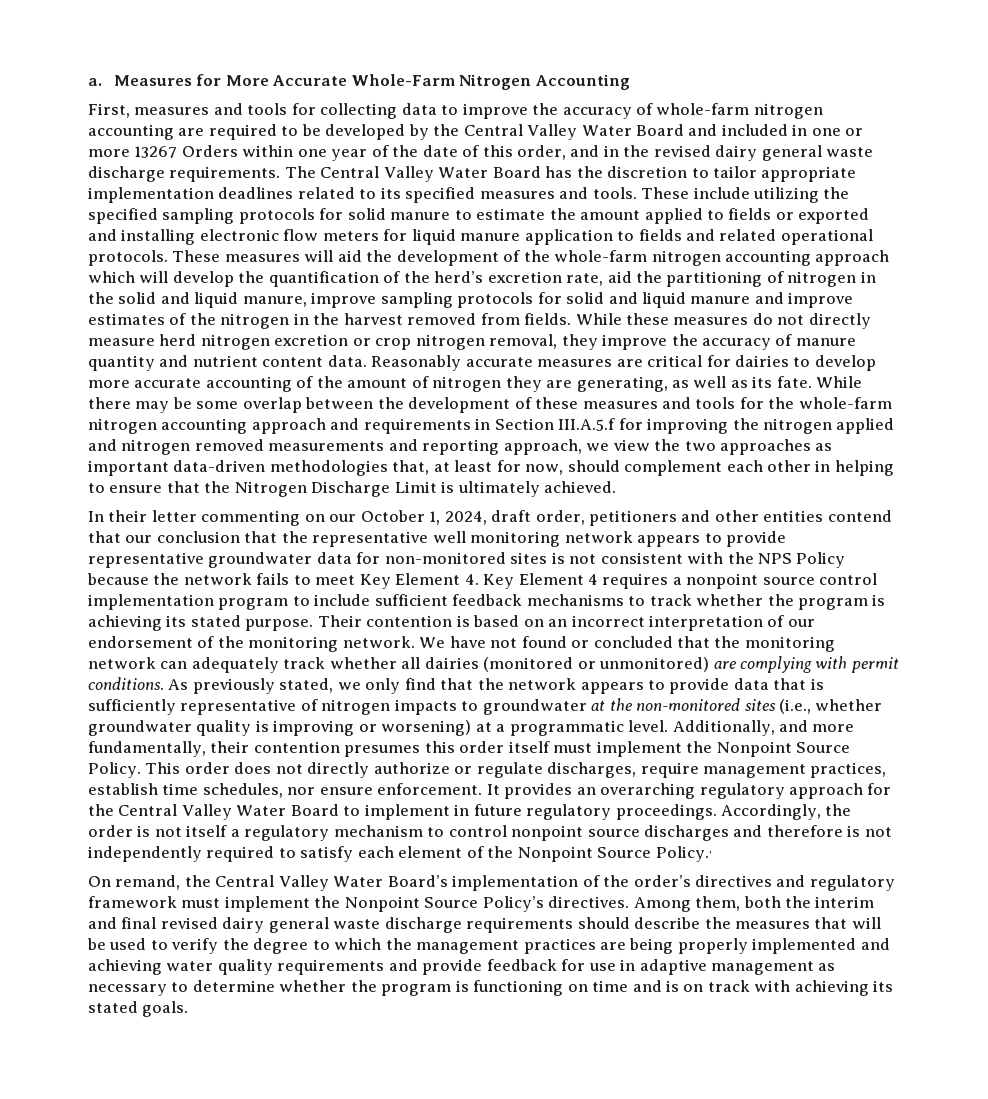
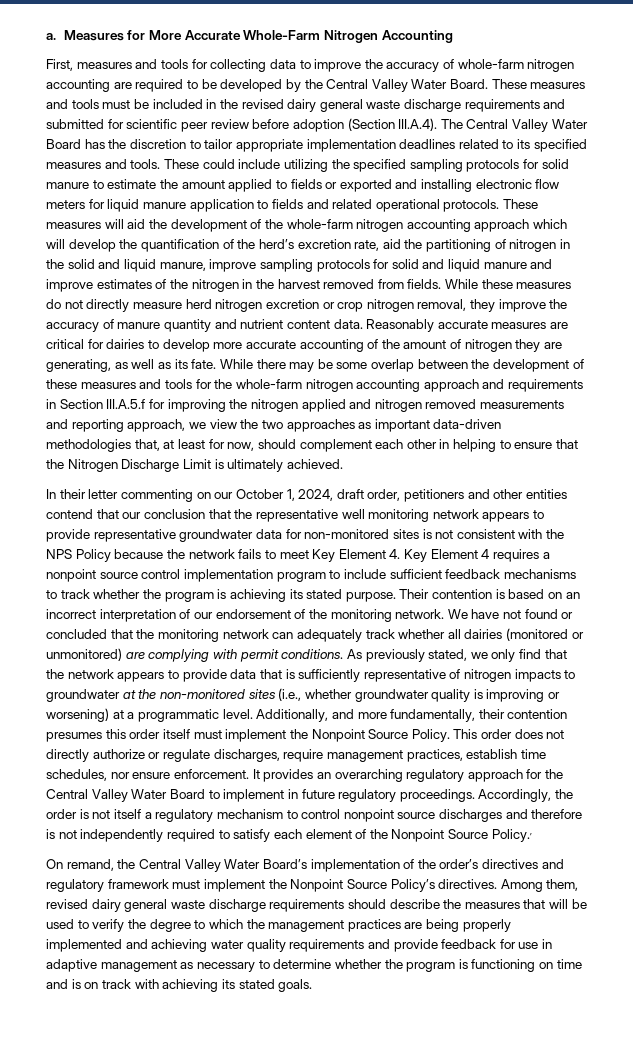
- First, measures and tools for collecting data to improve the accuracy of whole-farm nitrogen accounting are required to be developed by the Central Valley Water Board and included in one or more 13267 Orders within one year of the date of this order, and in the revised dairy general waste discharge requirements. The Central Valley Water Board has the discretion to tailor appropriate implementation deadlines related to its specified measures and tools.
+ First, measures and tools for collecting data to improve the accuracy of whole-farm nitrogen accounting are required to be developed by the Central Valley Water Board. These measures and tools must be included in the revised dairy general waste discharge requirements and submitted for scientific peer review before adoption (Section III.A.4). The Central Valley Water Board has the discretion to tailor appropriate implementation deadlines related to its specified measures and tools.
- These include utilizing the specified sampling protocols for solid manure to estimate the amount applied to fields or exported and installing electronic flow meters for liquid manure application to fields and related operational protocols.
+ These could include utilizing the specified sampling protocols for solid manure to estimate the amount applied to fields or exported and installing electronic flow meters for liquid manure application to fields and related operational protocols.
- Among them, both the interim and final revised dairy general waste discharge requirements should describe the measures that will be used to verify the degree to which the management practices are being properly implemented and achieving water quality requirements and provide feedback for use in adaptive management as necessary to determine whether the program is functioning on time and is on track with achieving its stated goals.
+ Among them, revised dairy general waste discharge requirements should describe the measures that will be used to verify the degree to which the management practices are being properly implemented and achieving water quality requirements and provide feedback for use in adaptive management as necessary to determine whether the program is functioning on time and is on track with achieving its stated goals.

